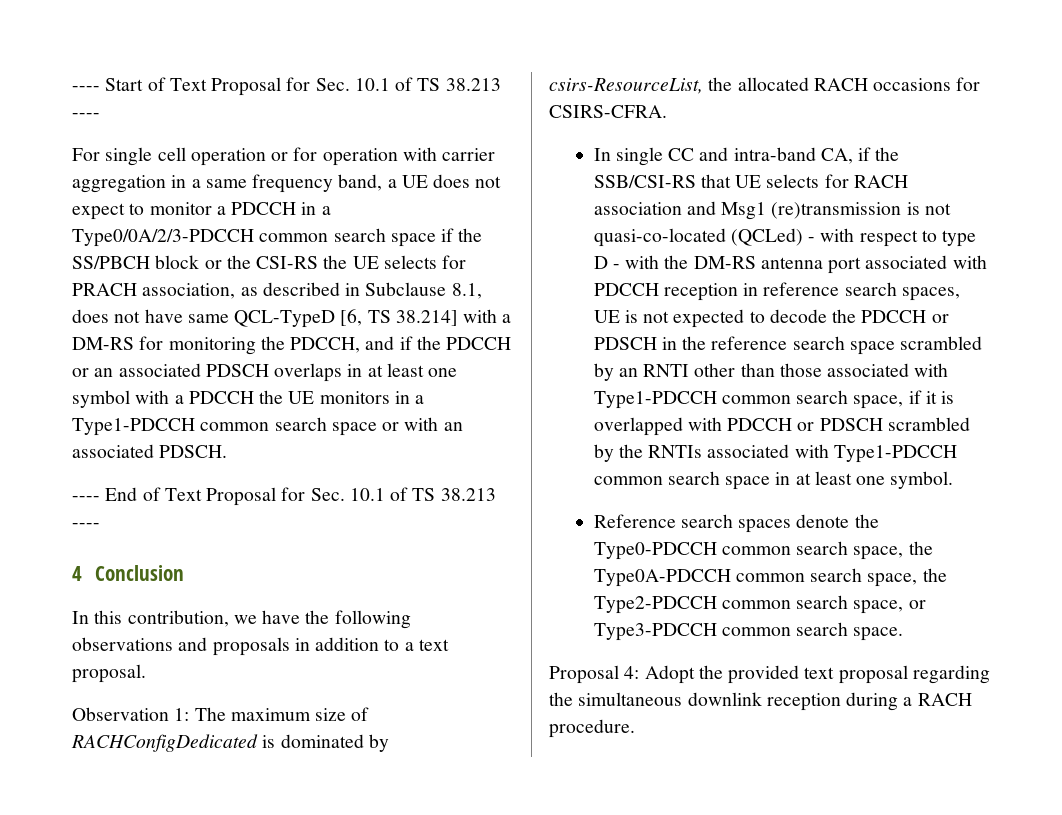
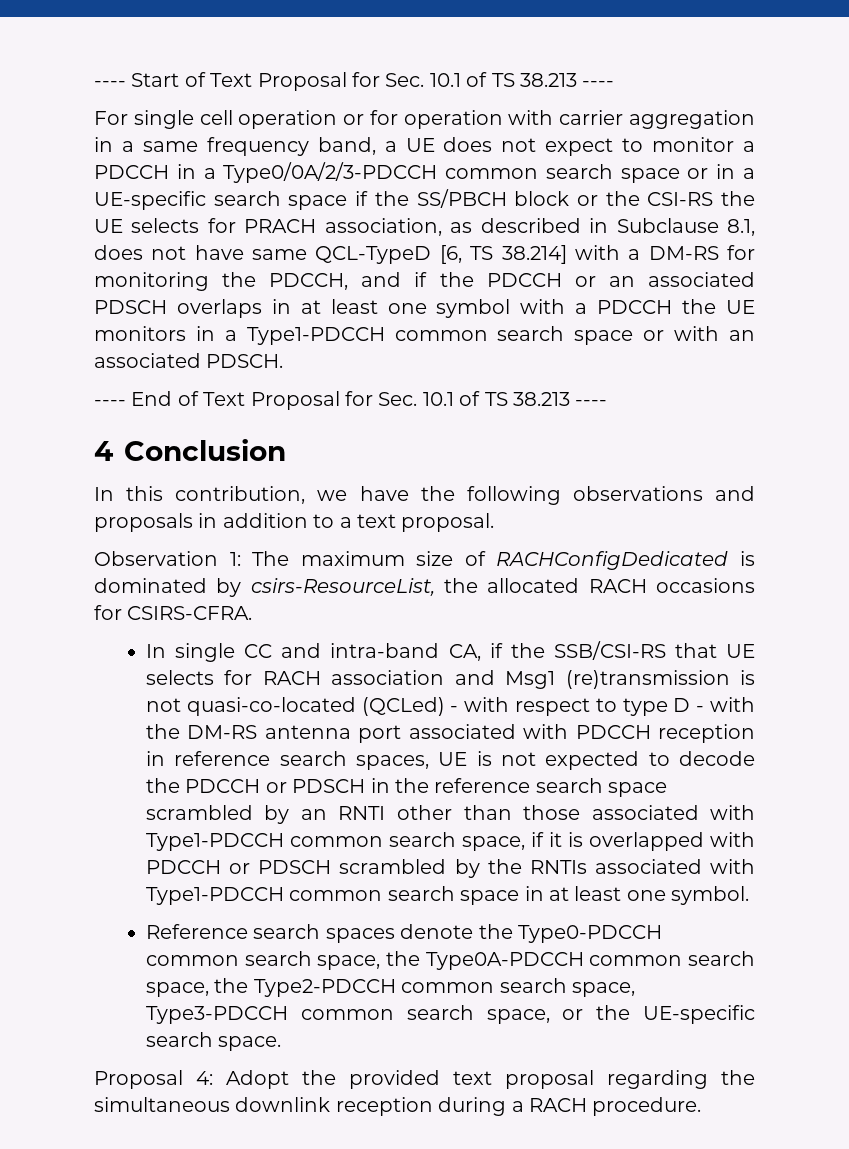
- For single cell operation or for operation with carrier aggregation in a same frequency band, a UE does not expect to monitor a PDCCH in a Type0/0A/2/3-PDCCH common search space if the SS/PBCH block or the CSI-RS the UE selects for PRACH association, as described in Subclause 8.1, does not have same QCL-TypeD [6, TS 38.214] with a DM-RS for monitoring the PDCCH, and if the PDCCH or an associated PDSCH overlaps in at least one symbol with a PDCCH the UE monitors in a Type1-PDCCH common search space or with an associated PDSCH.
+ For single cell operation or for operation with carrier aggregation in a same frequency band, a UE does not expect to monitor a PDCCH in a Type0/0A/2/3-PDCCH common search space or in a UE-specific search space if the SS/PBCH block or the CSI-RS the UE selects for PRACH association, as described in Subclause 8.1, does not have same QCL-TypeD [6, TS 38.214] with a DM-RS for monitoring the PDCCH, and if the PDCCH or an associated PDSCH overlaps in at least one symbol with a PDCCH the UE monitors in a Type1-PDCCH common search space or with an associated PDSCH.
- Reference search spaces denote the Type0-PDCCH common search space, the Type0A-PDCCH common search space, the Type2-PDCCH common search space, or Type3-PDCCH common search space.
+ Reference search spaces denote the Type0-PDCCH common search space, the Type0A-PDCCH common search space, the Type2-PDCCH common search space, Type3-PDCCH common search space, or the UE-specific search space.

